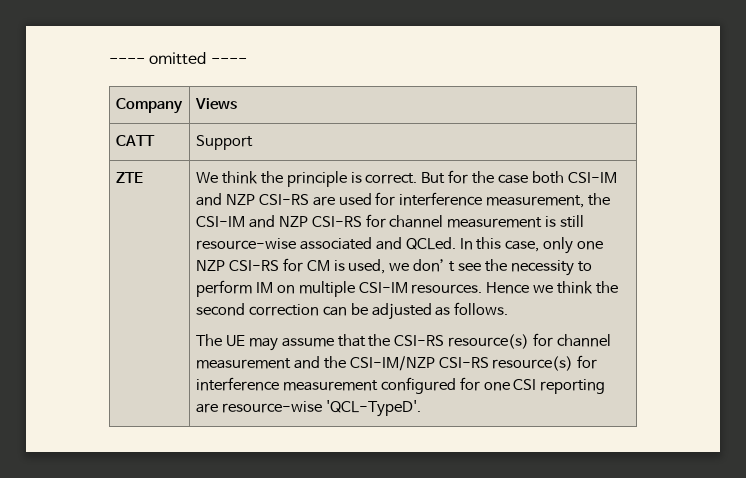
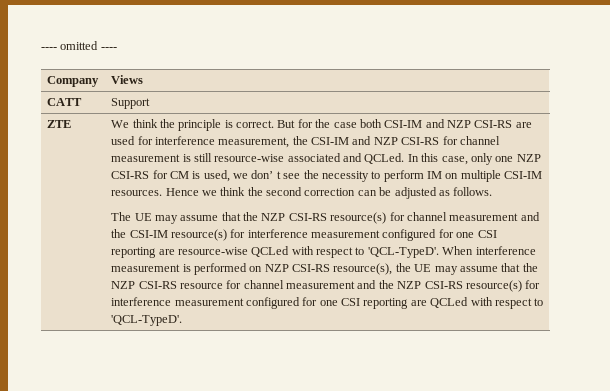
- The UE may assume that the CSI-RS resource(s) for channel measurement and the CSI-IM/NZP CSI-RS resource(s) for interference measurement configured for one CSI reporting are resource-wise 'QCL-TypeD'.
+ The UE may assume that the NZP CSI-RS resource(s) for channel measurement and the CSI-IM resource(s) for interference measurement configured for one CSI reporting are resource-wise QCLed with respect to 'QCL-TypeD'. When interference measurement is performed on NZP CSI-RS resource(s), the UE may assume that the NZP CSI-RS resource for channel measurement and the NZP CSI-RS resource(s) for interference measurement configured for one CSI reporting are QCLed with respect to 'QCL-TypeD'.

